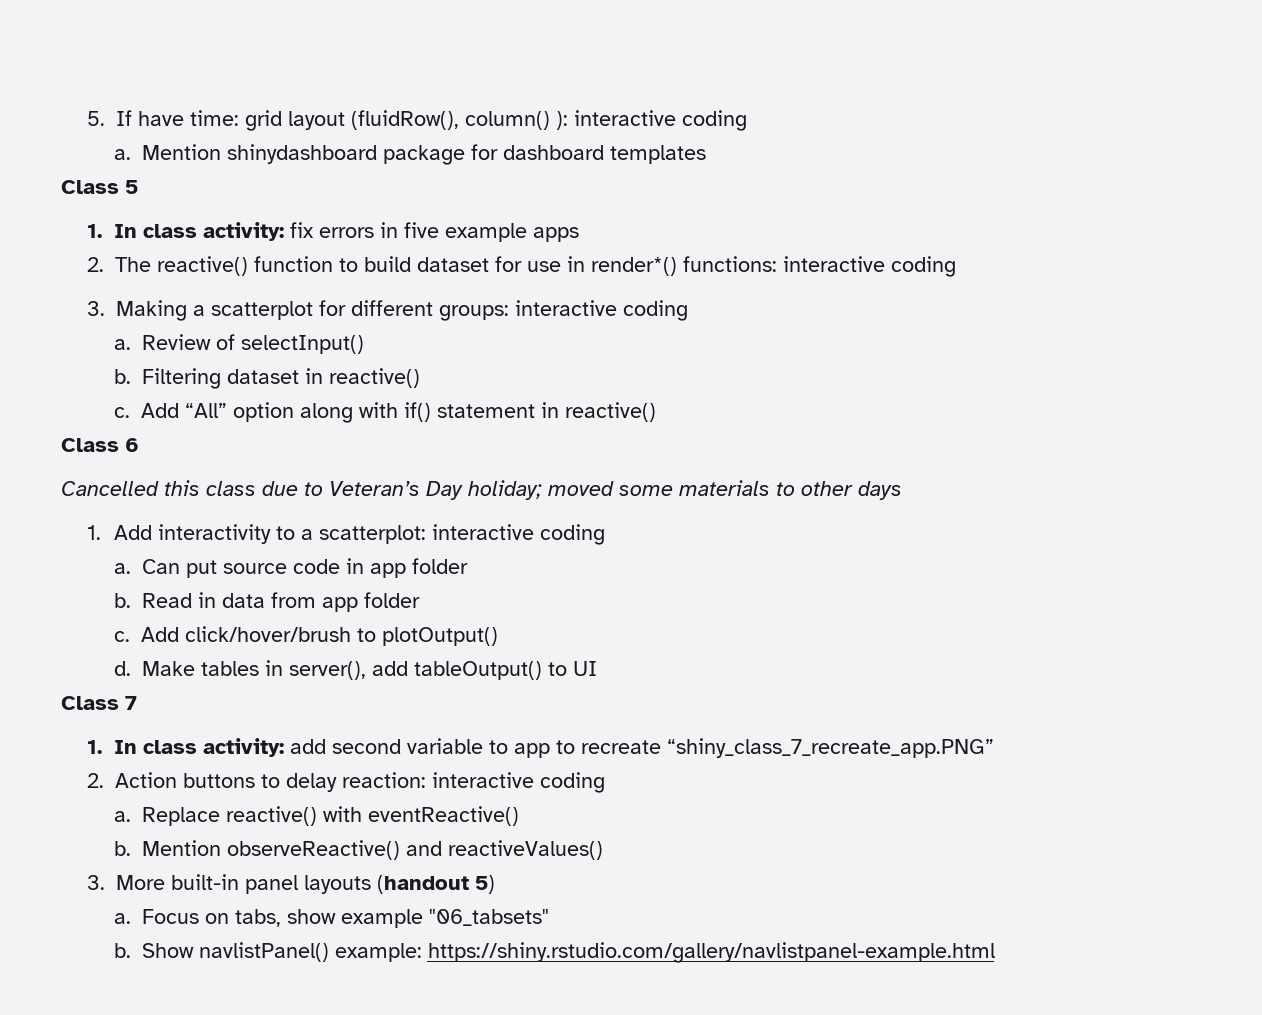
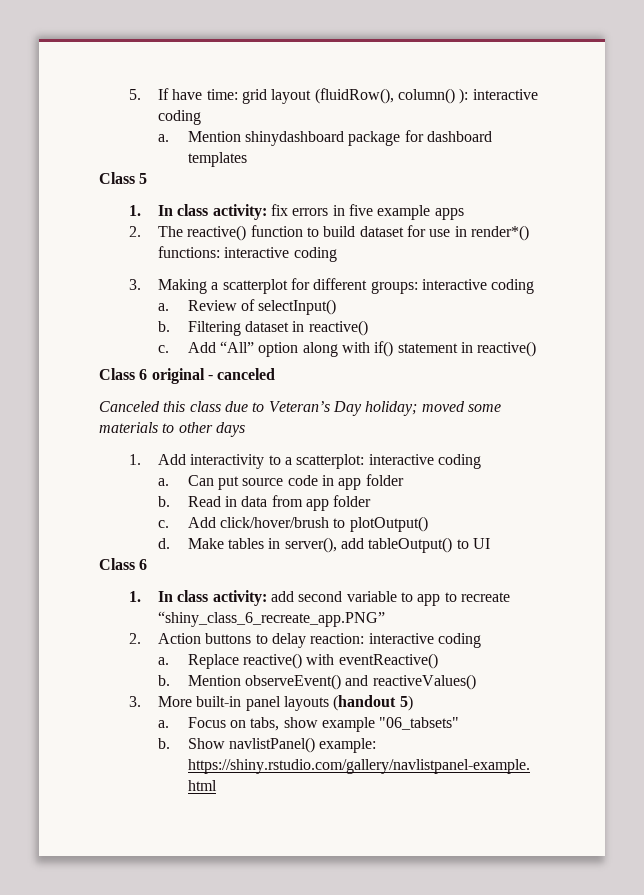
- Class 6
- Cancelled this class due to Veteran’s Day holiday; moved some materials to other days
+ Class 6 original - canceled
+ Canceled this class due to Veteran’s Day holiday; moved some materials to other days
  Make tables in server(), add tableOutput() to UI
- Class 7
+ Class 6
- 1. In class activity: add second variable to app to recreate “shiny_class_7_recreate_app.PNG”
+ 1. In class activity: add second variable to app to recreate “shiny_class_6_recreate_app.PNG”
- Mention observeReactive() and reactiveValues()
+ Mention observeEvent() and reactiveValues()

